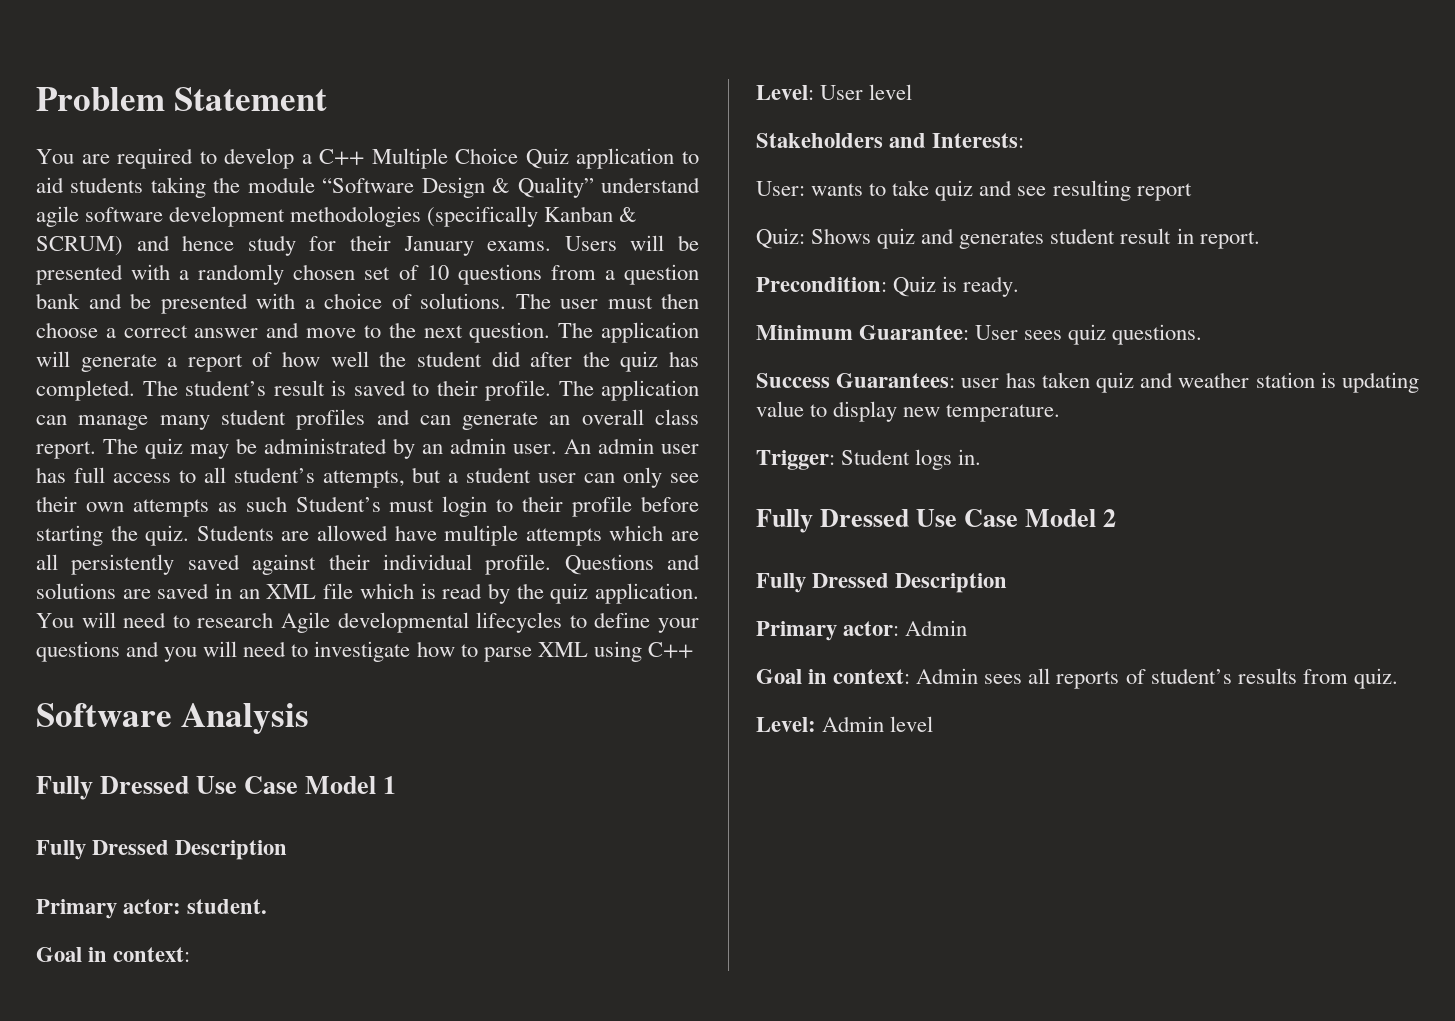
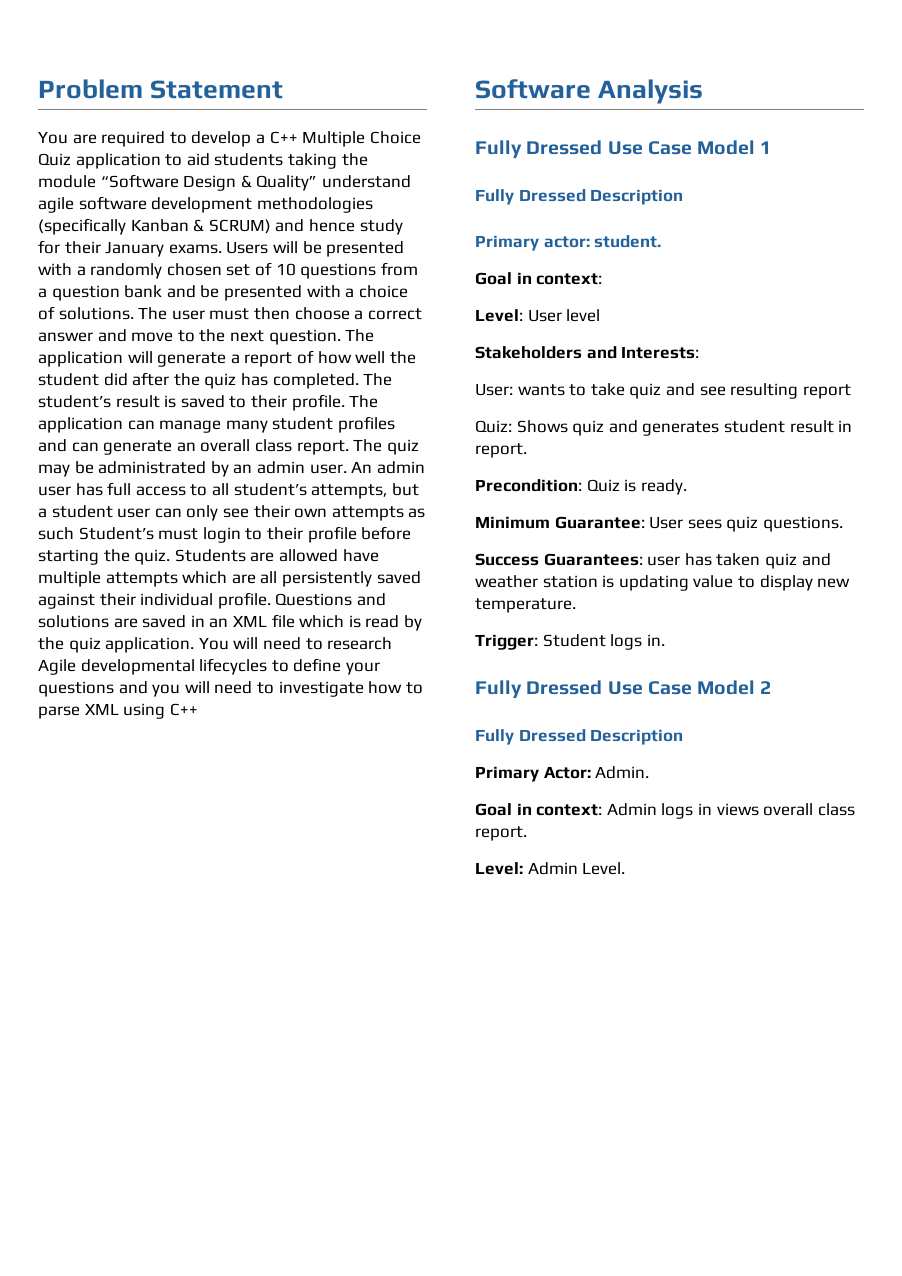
- Primary actor: Admin
+ Primary Actor: Admin.
- Goal in context: Admin sees all reports of student’s results from quiz.
+ Goal in context: Admin logs in views overall class report.
- Level: Admin level
+ Level: Admin Level.

